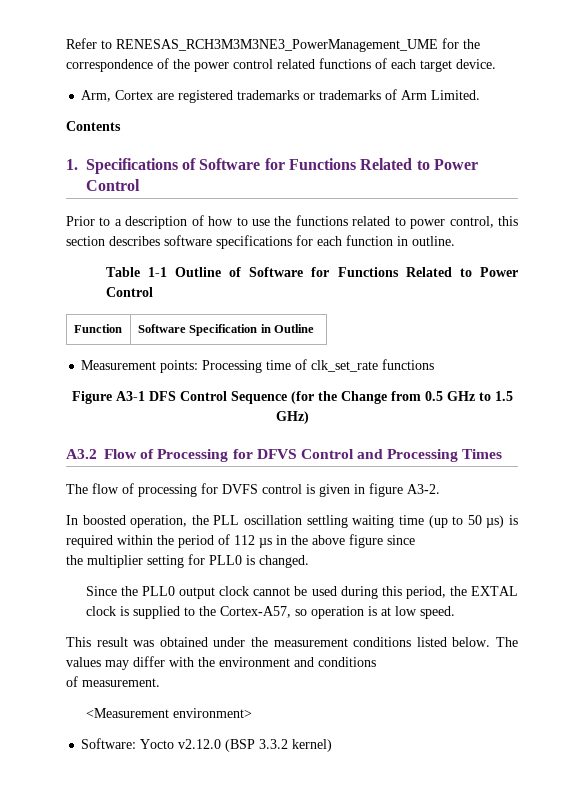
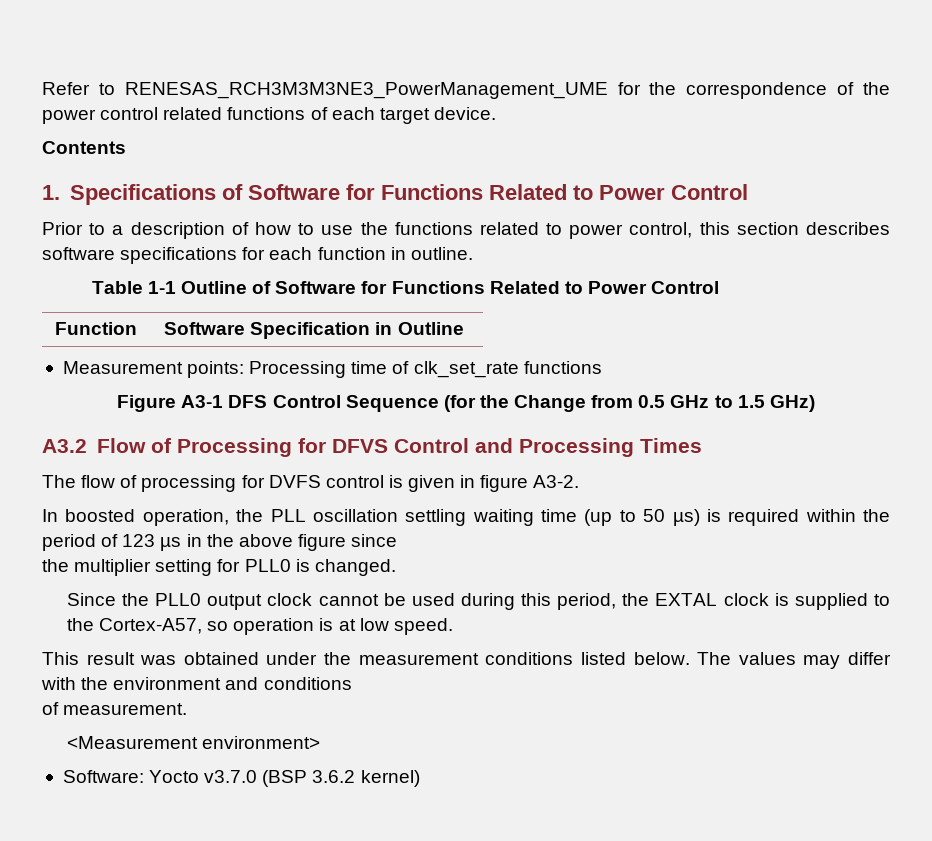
- Arm, Cortex are registered trademarks or trademarks of Arm Limited.
- In boosted operation, the PLL oscillation settling waiting time (up to 50 µs) is required within the period of 112 µs in the above figure since
+ In boosted operation, the PLL oscillation settling waiting time (up to 50 µs) is required within the period of 123 µs in the above figure since
- Software: Yocto v2.12.0 (BSP 3.3.2 kernel)
+ Software: Yocto v3.7.0 (BSP 3.6.2 kernel)

